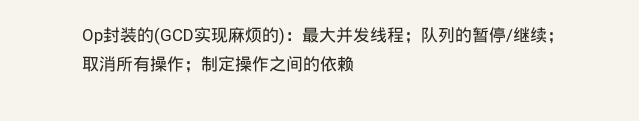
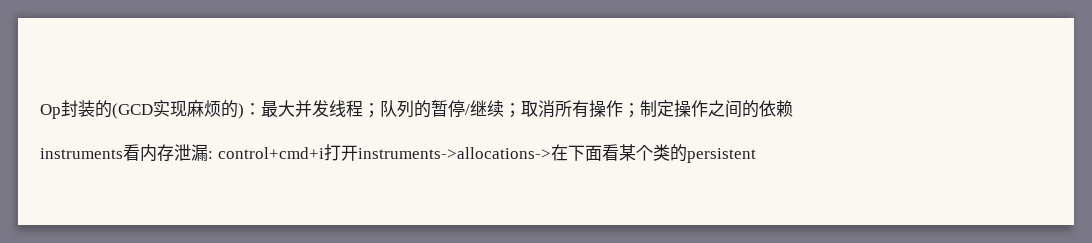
+ instruments看内存泄漏: control+cmd+i打开instruments->allocations->在下面看某个类的persistent

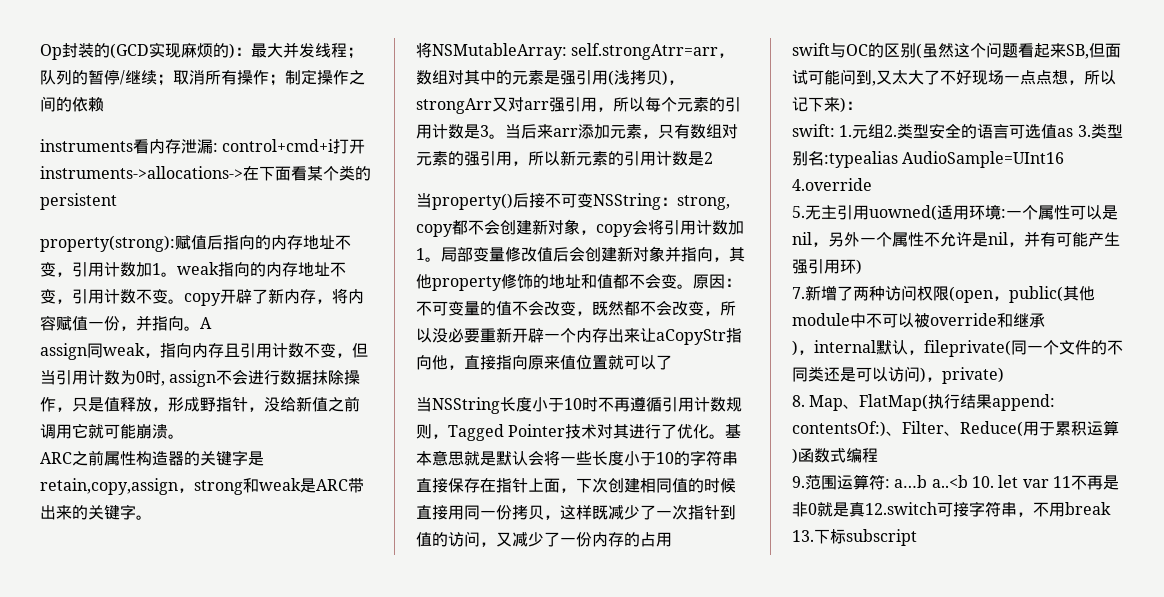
+ property(strong):赋值后指向的内存地址不变，引用计数加1。weak指向的内存地址不变，引用计数不变。copy开辟了新内存，将内容赋值一份，并指向。A
+ assign同weak，指向内存且引用计数不变，但当引用计数为0时, assign不会进行数据抹除操作，只是值释放，形成野指针，没给新值之前调用它就可能崩溃。
+ ARC之前属性构造器的关键字是retain,copy,assign，strong和weak是ARC带出来的关键字。
+ 将NSMutableArray: self.strongAtrr=arr，数组对其中的元素是强引用(浅拷贝)，strongArr又对arr强引用，所以每个元素的引用计数是3。当后来arr添加元素，只有数组对元素的强引用，所以新元素的引用计数是2
+ 当property()后接不可变NSString：strong, copy都不会创建新对象，copy会将引用计数加1。局部变量修改值后会创建新对象并指向，其他property修饰的地址和值都不会变。原因：不可变量的值不会改变，既然都不会改变，所以没必要重新开辟一个内存出来让aCopyStr指向他，直接指向原来值位置就可以了
+ 当NSString长度小于10时不再遵循引用计数规则，Tagged Pointer技术对其进行了优化。基本意思就是默认会将一些长度小于10的字符串直接保存在指针上面，下次创建相同值的时候直接用同一份拷贝，这样既减少了一次指针到值的访问，又减少了一份内存的占用
+ swift与OC的区别(虽然这个问题看起来SB,但面试可能问到,又太大了不好现场一点点想，所以记下来)：
+ swift: 1.元组2.类型安全的语言可选值as 3.类型别名:typealias AudioSample=UInt16 4.override
+ 5.无主引用uowned(适用环境:一个属性可以是nil，另外一个属性不允许是nil，并有可能产生强引用环)
+ 7.新增了两种访问权限(open，public(其他module中不可以被override和继承
+ )，internal默认，fileprivate(同一个文件的不同类还是可以访问)，private)
+ 8. Map、FlatMap(执行结果append: contentsOf:)、Filter、Reduce(用于累积运算)函数式编程
+ 9.范围运算符: a…b a..<b 10. let var 11不再是非0就是真12.switch可接字符串，不用break 13.下标subscript

